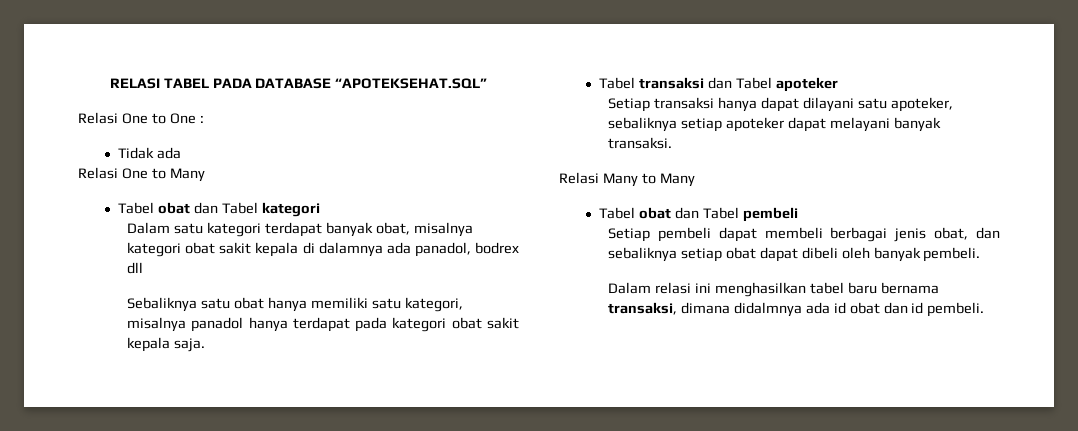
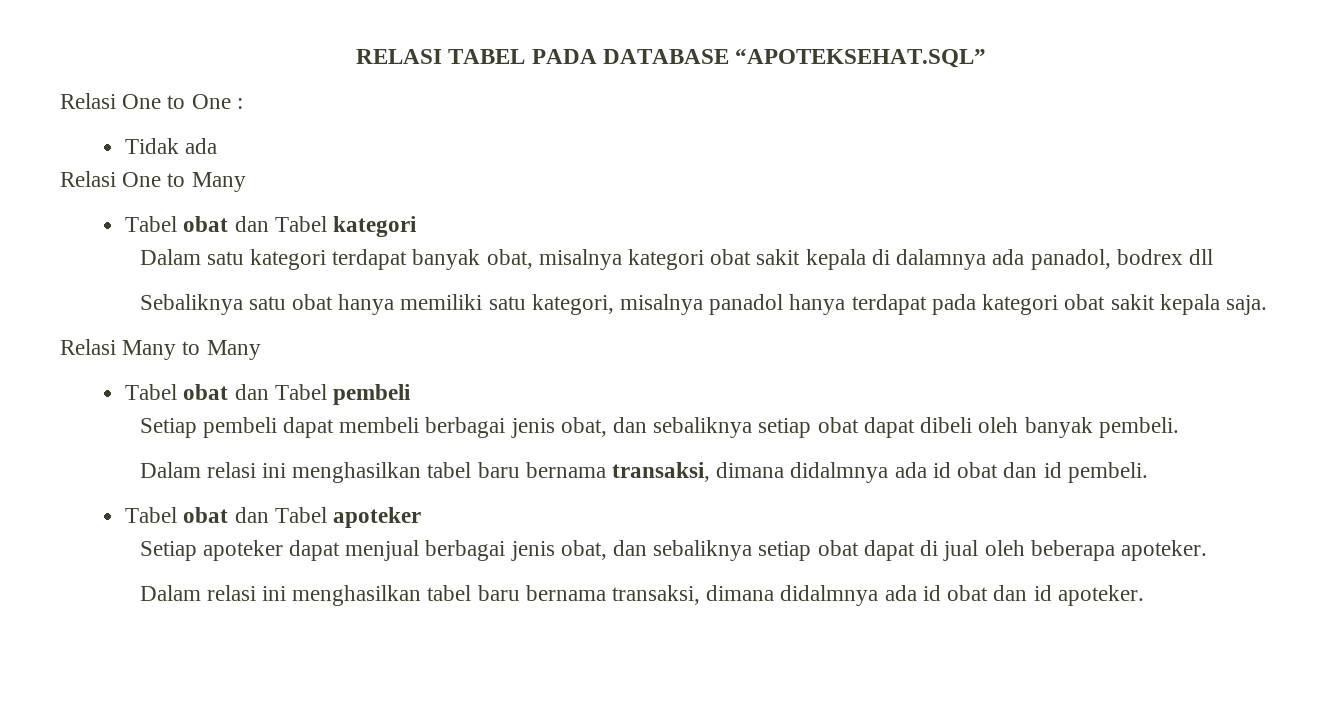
- Tabel transaksi dan Tabel apoteker
- Setiap transaksi hanya dapat dilayani satu apoteker, sebaliknya setiap apoteker dapat melayani banyak transaksi.
+ Tabel obat dan Tabel apoteker
+ Setiap apoteker dapat menjual berbagai jenis obat, dan sebaliknya setiap obat dapat di jual oleh beberapa apoteker.
+ Dalam relasi ini menghasilkan tabel baru bernama transaksi, dimana didalmnya ada id obat dan id apoteker.

